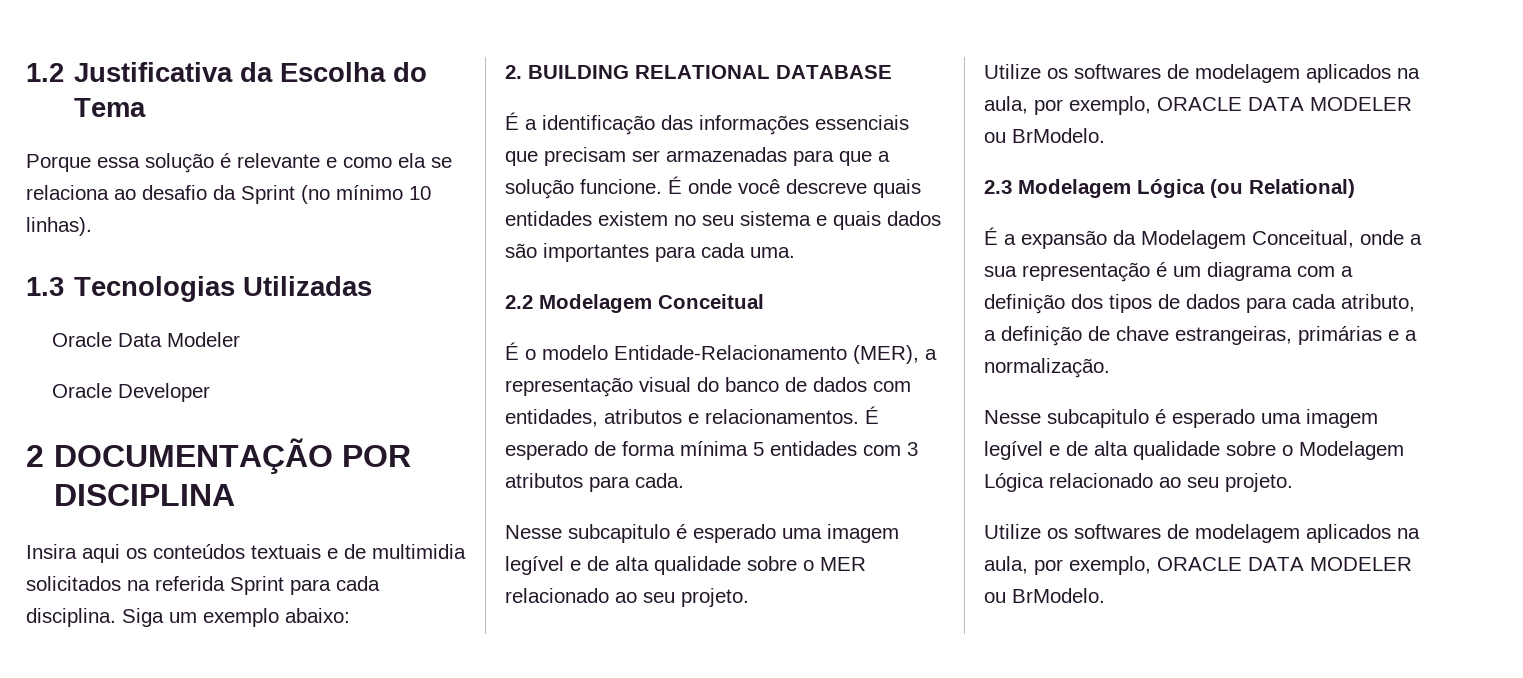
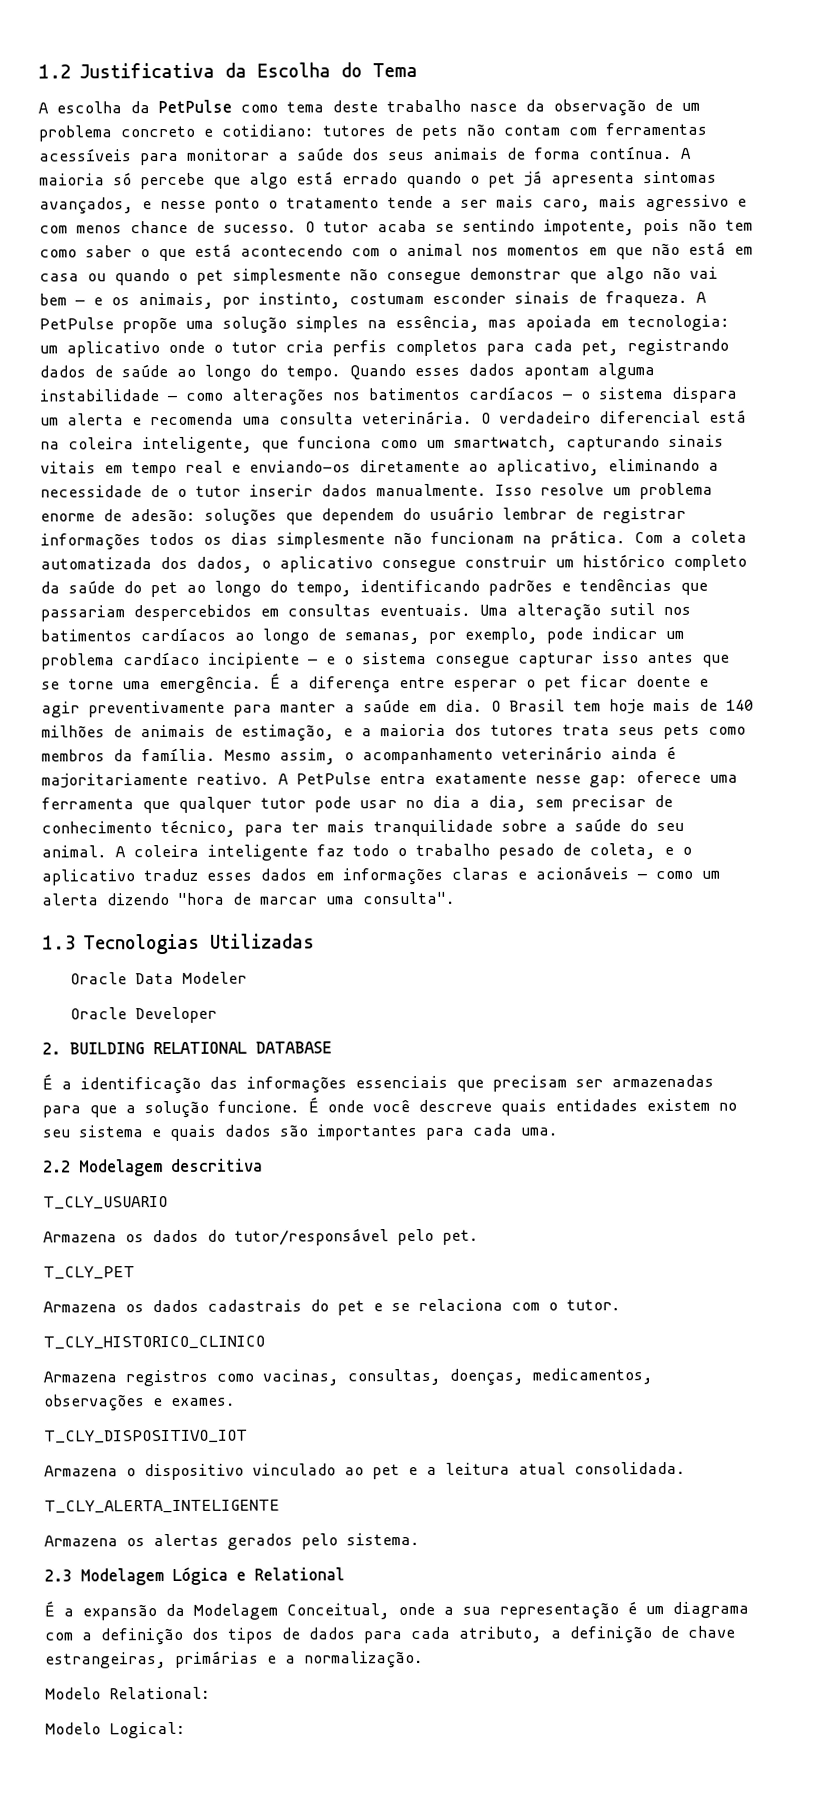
- Porque essa solução é relevante e como ela se relaciona ao desafio da Sprint (no mínimo 10 linhas).
+ A escolha da PetPulse como tema deste trabalho nasce da observação de um problema concreto e cotidiano: tutores de pets não contam com ferramentas acessíveis para monitorar a saúde dos seus animais de forma contínua. A maioria só percebe que algo está errado quando o pet já apresenta sintomas avançados, e nesse ponto o tratamento tende a ser mais caro, mais agressivo e com menos chance de sucesso. O tutor acaba se sentindo impotente, pois não tem como saber o que está acontecendo com o animal nos momentos em que não está em casa ou quando o pet simplesmente não consegue demonstrar que algo não vai bem — e os animais, por instinto, costumam esconder sinais de fraqueza. A PetPulse propõe uma solução simples na essência, mas apoiada em tecnologia: um aplicativo onde o tutor cria perfis completos para cada pet, registrando dados de saúde ao longo do tempo. Quando esses dados apontam alguma instabilidade — como alterações nos batimentos cardíacos — o sistema dispara um alerta e recomenda uma consulta veterinária. O verdadeiro diferencial está na coleira inteligente, que funciona como um smartwatch, capturando sinais vitais em tempo real e enviando-os diretamente ao aplicativo, eliminando a necessidade de o tutor inserir dados manualmente. Isso resolve um problema enorme de adesão: soluções que dependem do usuário lembrar de registrar informações todos os dias simplesmente não funcionam na prática. Com a coleta automatizada dos dados, o aplicativo consegue construir um histórico completo da saúde do pet ao longo do tempo, identificando padrões e tendências que passariam despercebidos em consultas eventuais. Uma alteração sutil nos batimentos cardíacos ao longo de semanas, por exemplo, pode indicar um problema cardíaco incipiente — e o sistema consegue capturar isso antes que se torne uma emergência. É a diferença entre esperar o pet ficar doente e agir preventivamente para manter a saúde em dia. O Brasil tem hoje mais de 140 milhões de animais de estimação, e a maioria dos tutores trata seus pets como membros da família. Mesmo assim, o acompanhamento veterinário ainda é majoritariamente reativo. A PetPulse entra exatamente nesse gap: oferece uma ferramenta que qualquer tutor pode usar no dia a dia, sem precisar de conhecimento técnico, para ter mais tranquilidade sobre a saúde do seu animal. A coleira inteligente faz todo o trabalho pesado de coleta, e o aplicativo traduz esses dados em informações claras e acionáveis — como um alerta dizendo "hora de marcar uma consulta".
- 2 DOCUMENTAÇÃO POR DISCIPLINA
- Insira aqui os conteúdos textuais e de multimidia solicitados na referida Sprint para cada disciplina. Siga um exemplo abaixo:
- 2.2 Modelagem Conceitual
- É o modelo Entidade-Relacionamento (MER), a representação visual do banco de dados com entidades, atributos e relacionamentos. É esperado de forma mínima 5 entidades com 3 atributos para cada.
- Nesse subcapitulo é esperado uma imagem legível e de alta qualidade sobre o MER relacionado ao seu projeto.
- Utilize os softwares de modelagem aplicados na aula, por exemplo, ORACLE DATA MODELER ou BrModelo.
+ 2.2 Modelagem descritiva
+ T_CLY_USUARIO
+ Armazena os dados do tutor/responsável pelo pet.
+ T_CLY_PET
+ Armazena os dados cadastrais do pet e se relaciona com o tutor.
+ T_CLY_HISTORICO_CLINICO
+ Armazena registros como vacinas, consultas, doenças, medicamentos, observações e exames.
+ T_CLY_DISPOSITIVO_IOT
+ Armazena o dispositivo vinculado ao pet e a leitura atual consolidada.
+ T_CLY_ALERTA_INTELIGENTE
+ Armazena os alertas gerados pelo sistema.
- 2.3 Modelagem Lógica (ou Relational)
+ 2.3 Modelagem Lógica e Relational
- Nesse subcapitulo é esperado uma imagem legível e de alta qualidade sobre o Modelagem Lógica relacionado ao seu projeto.
- Utilize os softwares de modelagem aplicados na aula, por exemplo, ORACLE DATA MODELER ou BrModelo.
+ Modelo Relational:
+ Modelo Logical:

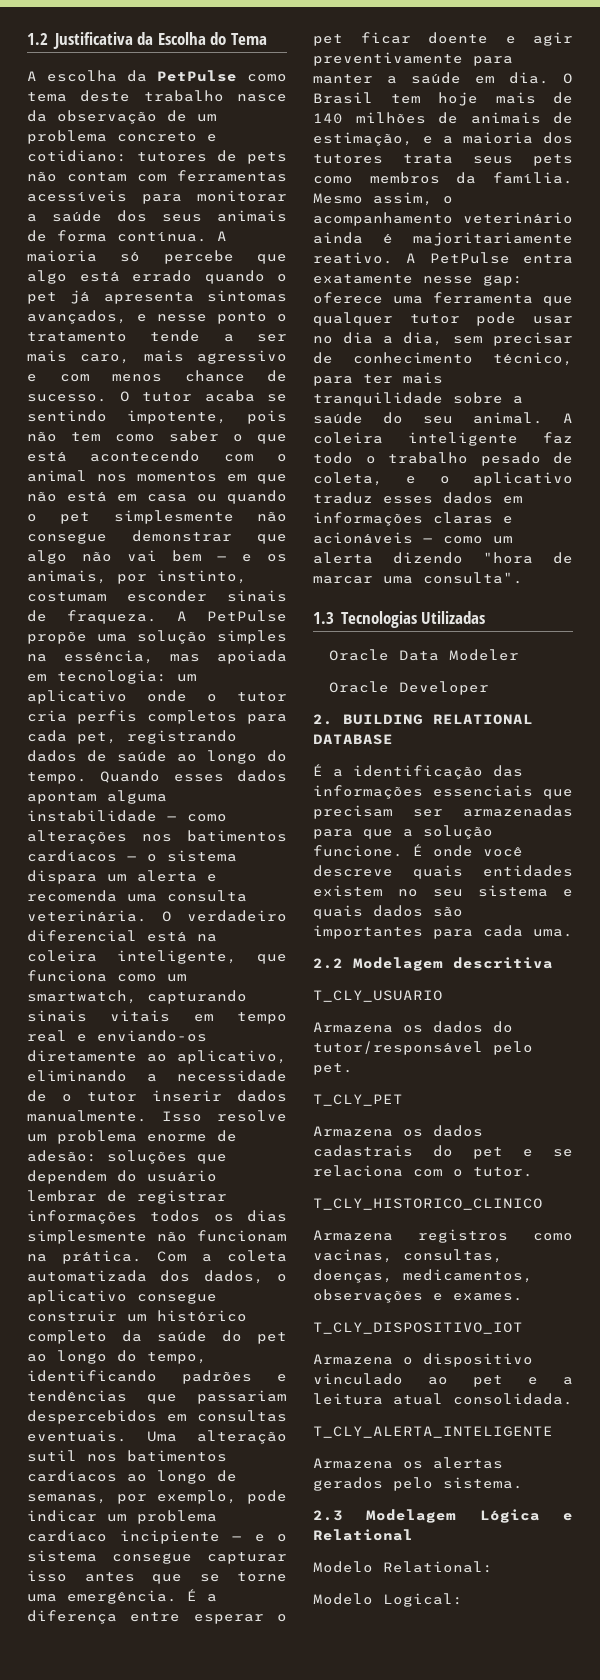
- É a expansão da Modelagem Conceitual, onde a sua representação é um diagrama com a definição dos tipos de dados para cada atributo, a definição de chave estrangeiras, primárias e a normalização.

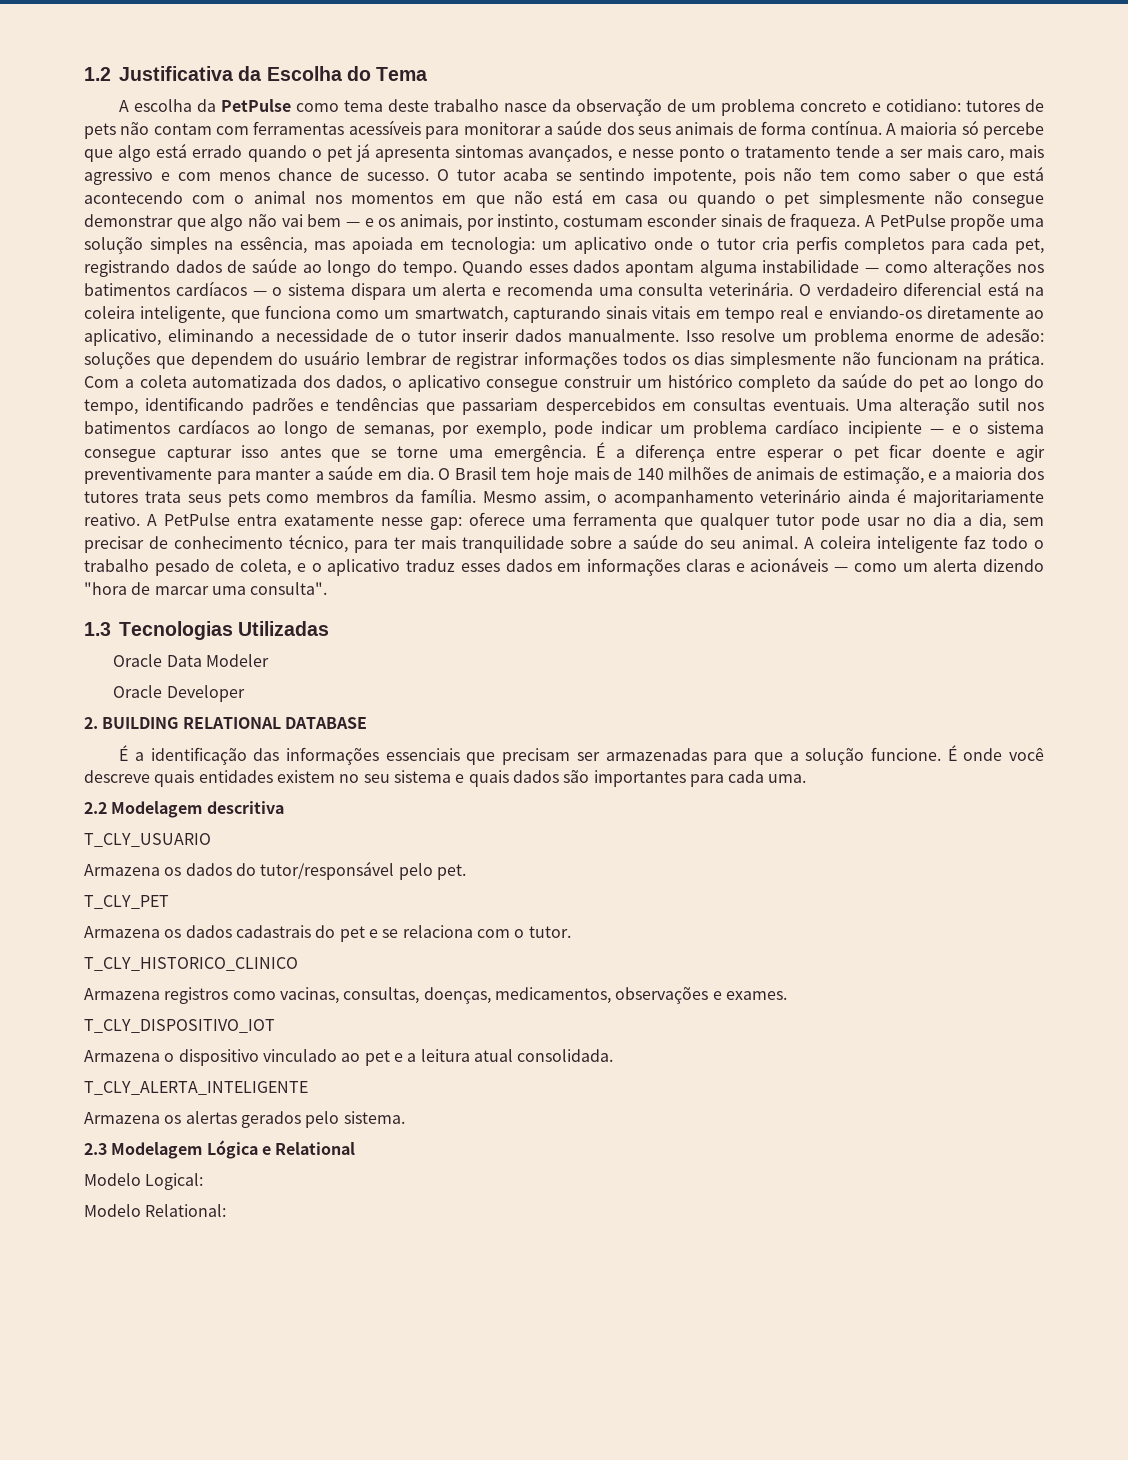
+ Modelo Logical:
  Modelo Relational:
- Modelo Logical:

